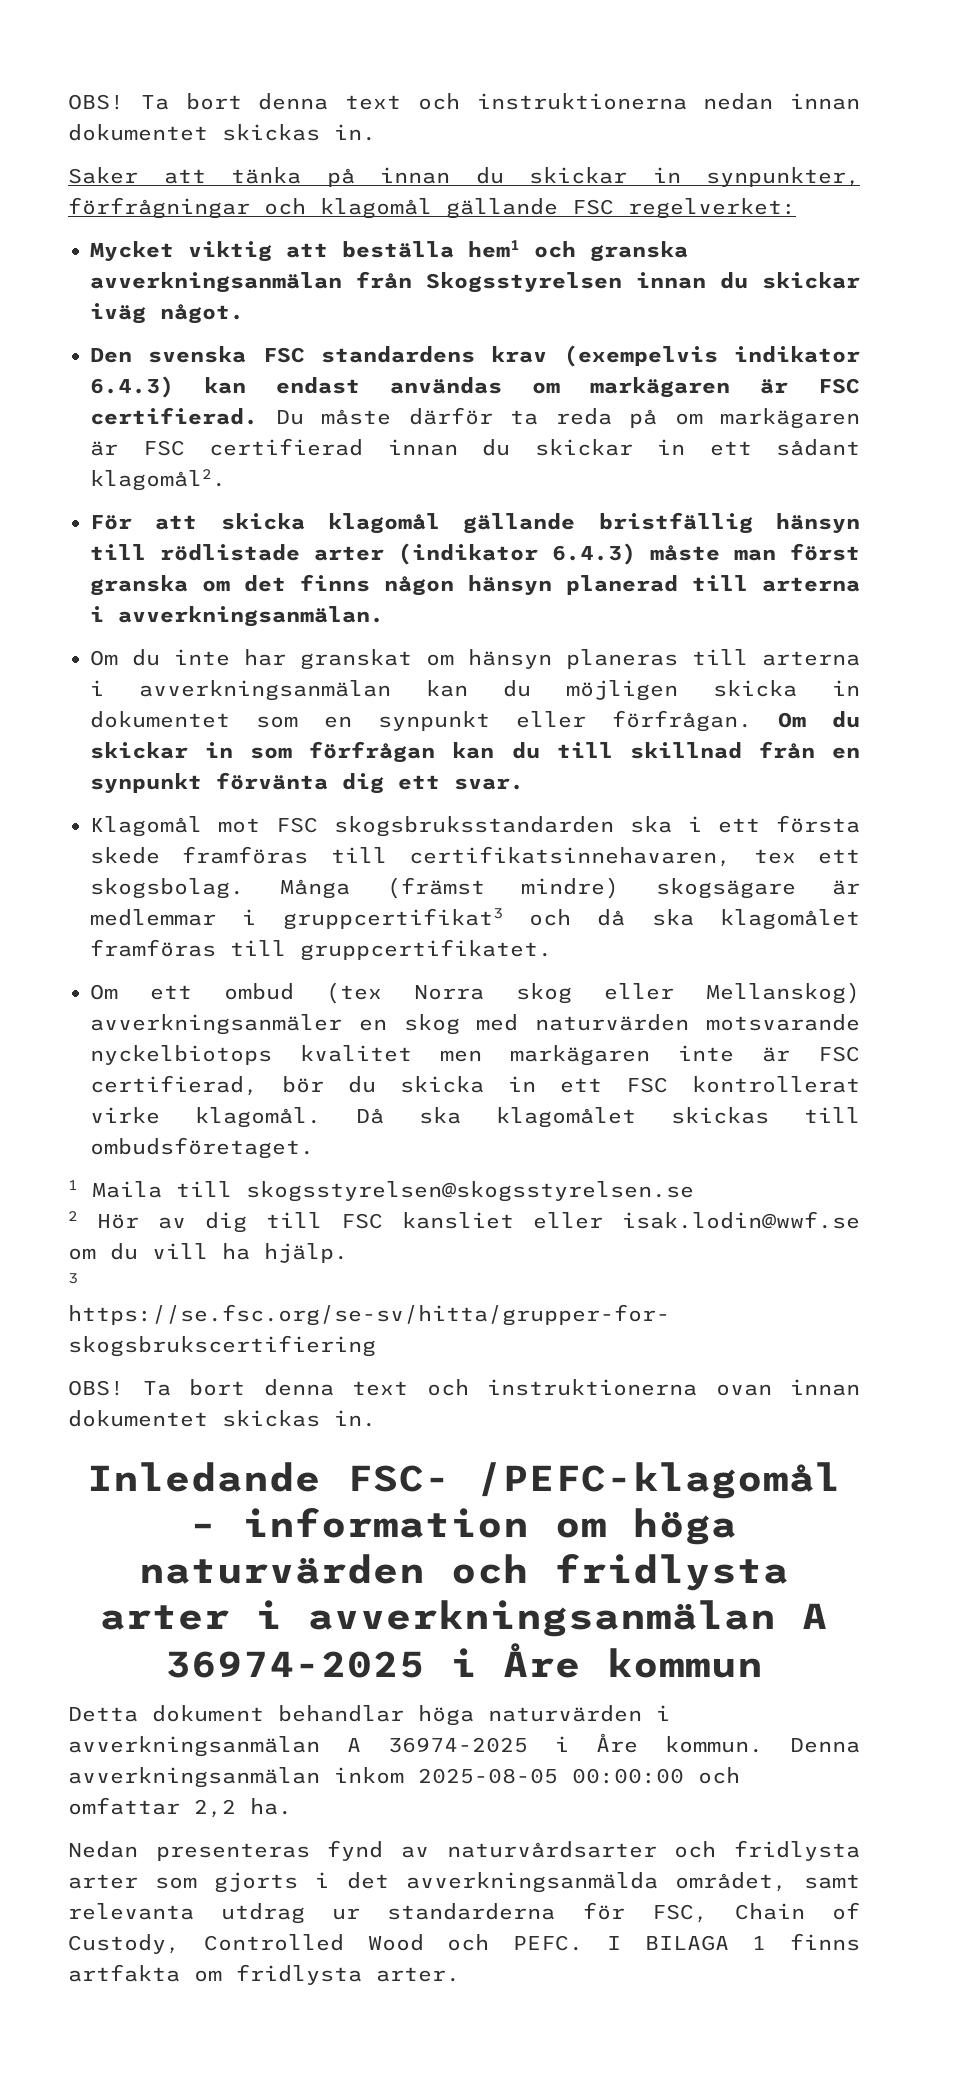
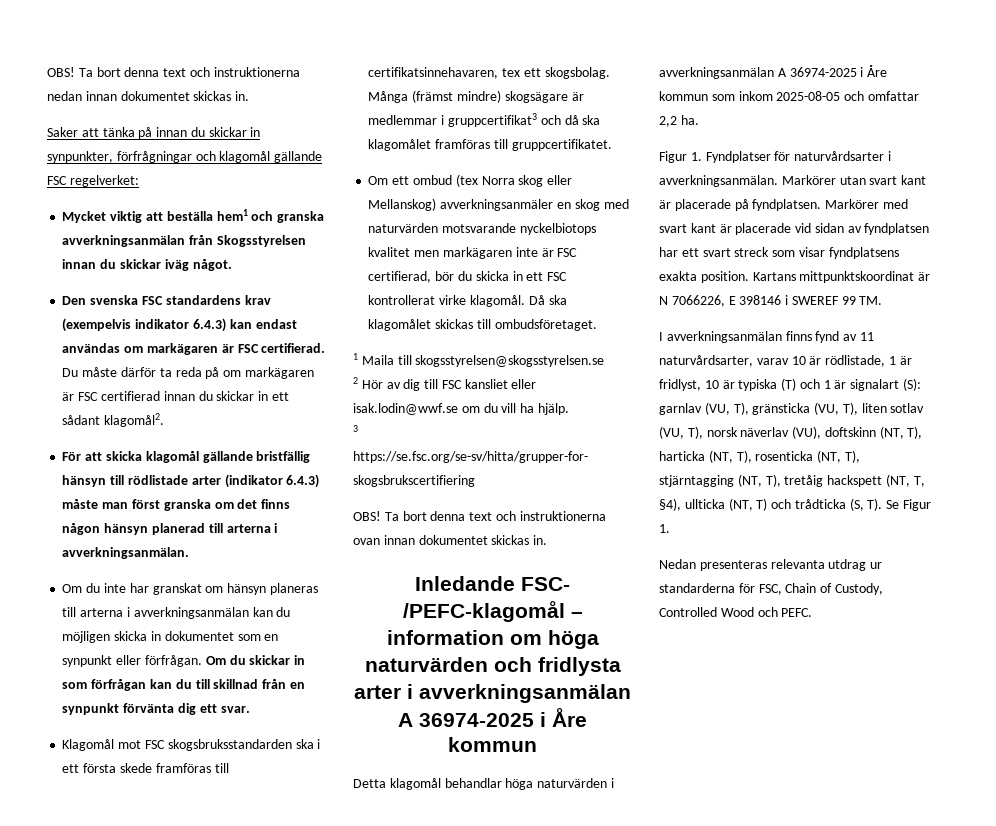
- Detta dokument behandlar höga naturvärden i avverkningsanmälan A 36974-2025 i Åre kommun. Denna avverkningsanmälan inkom 2025-08-05 00:00:00 och omfattar 2,2 ha.
+ Detta klagomål behandlar höga naturvärden i avverkningsanmälan A 36974-2025 i Åre kommun som inkom 2025-08-05 och omfattar 2,2 ha.
- Nedan presenteras fynd av naturvårdsarter och fridlysta arter som gjorts i det avverkningsanmälda området, samt relevanta utdrag ur standarderna för FSC, Chain of Custody, Controlled Wood och PEFC. I BILAGA 1 finns artfakta om fridlysta arter.
+ Figur 1. Fyndplatser för naturvårdsarter i avverkningsanmälan. Markörer utan svart kant är placerade på fyndplatsen. Markörer med svart kant är placerade vid sidan av fyndplatsen har ett svart streck som visar fyndplatsens exakta position. Kartans mittpunktskoordinat är N 7066226, E 398146 i SWEREF 99 TM.
+ I avverkningsanmälan finns fynd av 11 naturvårdsarter, varav 10 är rödlistade, 1 är fridlyst, 10 är typiska (T) och 1 är signalart (S): garnlav (VU, T), gränsticka (VU, T), liten sotlav (VU, T), norsk näverlav (VU), doftskinn (NT, T), harticka (NT, T), rosenticka (NT, T), stjärntagging (NT, T), tretåig hackspett (NT, T, §4), ullticka (NT, T) och trådticka (S, T). Se Figur 1.
+ Nedan presenteras relevanta utdrag ur standarderna för FSC, Chain of Custody, Controlled Wood och PEFC.

